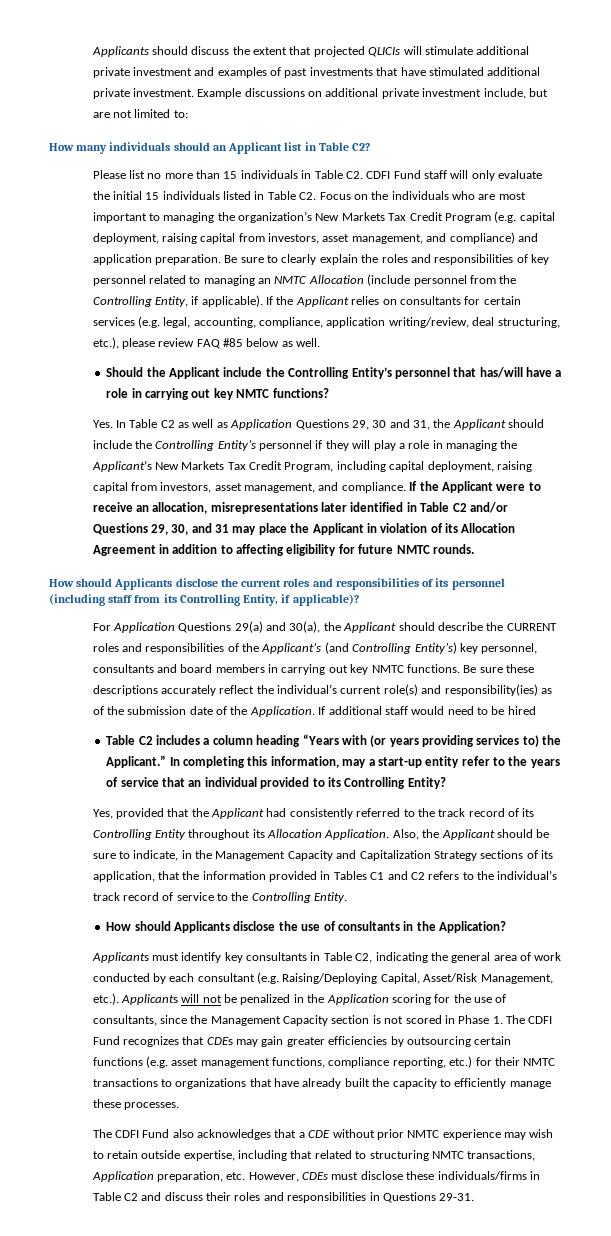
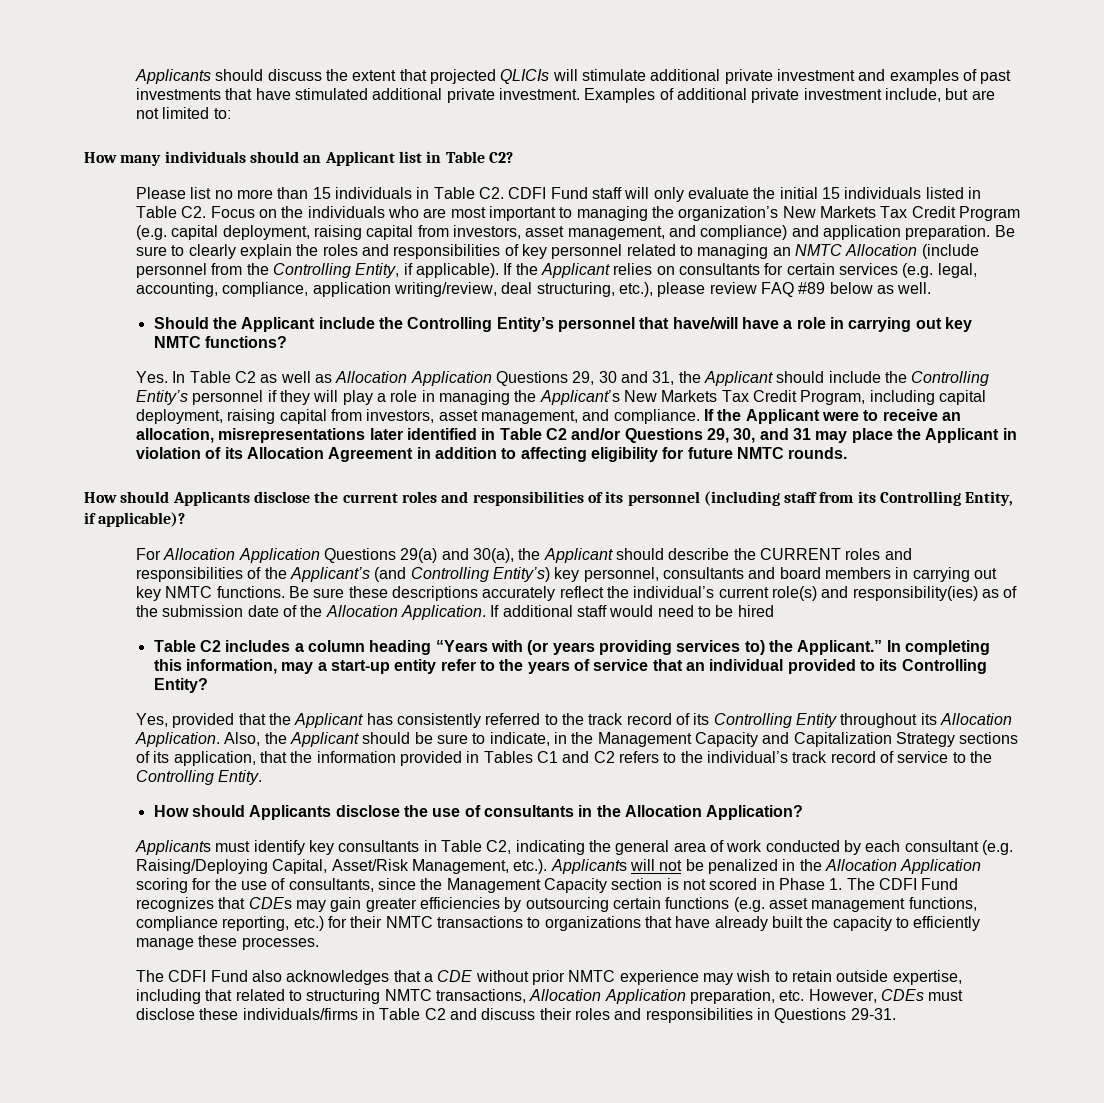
- Example discussions on additional private investment include, but are not limited to:
+ Examples of additional private investment include, but are not limited to:
- If the Applicant relies on consultants for certain services (e.g. legal, accounting, compliance, application writing/review, deal structuring, etc.), please review FAQ #85 below as well.
+ If the Applicant relies on consultants for certain services (e.g. legal, accounting, compliance, application writing/review, deal structuring, etc.), please review FAQ #89 below as well.
- Should the Applicant include the Controlling Entity’s personnel that has/will have a role in carrying out key NMTC functions?
+ Should the Applicant include the Controlling Entity’s personnel that have/will have a role in carrying out key NMTC functions?
- Yes. In Table C2 as well as Application Questions 29, 30 and 31, the Applicant should include the Controlling Entity’s personnel if they will play a role in managing the Applicant’s New Markets Tax Credit Program, including capital deployment, raising capital from investors, asset management, and compliance.
+ Yes. In Table C2 as well as Allocation Application Questions 29, 30 and 31, the Applicant should include the Controlling Entity’s personnel if they will play a role in managing the Applicant’s New Markets Tax Credit Program, including capital deployment, raising capital from investors, asset management, and compliance.
- For Application Questions 29(a) and 30(a), the Applicant should describe the CURRENT roles and responsibilities of the Applicant’s (and Controlling Entity’s) key personnel, consultants and board members in carrying out key NMTC functions.
+ For Allocation Application Questions 29(a) and 30(a), the Applicant should describe the CURRENT roles and responsibilities of the Applicant’s (and Controlling Entity’s) key personnel, consultants and board members in carrying out key NMTC functions.
- Be sure these descriptions accurately reflect the individual’s current role(s) and responsibility(ies) as of the submission date of the Application.
+ Be sure these descriptions accurately reflect the individual’s current role(s) and responsibility(ies) as of the submission date of the Allocation Application.
- Yes, provided that the Applicant had consistently referred to the track record of its Controlling Entity throughout its Allocation Application.
+ Yes, provided that the Applicant has consistently referred to the track record of its Controlling Entity throughout its Allocation Application.
- How should Applicants disclose the use of consultants in the Application?
+ How should Applicants disclose the use of consultants in the Allocation Application?
- Applicants must identify key consultants in Table C2, indicating the general area of work conducted by each consultant (e.g. Raising/Deploying Capital, Asset/Risk Management, etc.). Applicants will not be penalized in the Application scoring for the use of consultants, since the Management Capacity section is not scored in Phase 1. The CDFI Fund recognizes that CDEs may gain greater efficiencies by outsourcing certain functions (e.g. asset management functions, compliance reporting, etc.) for their NMTC transactions to organizations that have already built the capacity to efficiently manage these processes.
+ Applicants must identify key consultants in Table C2, indicating the general area of work conducted by each consultant (e.g. Raising/Deploying Capital, Asset/Risk Management, etc.). Applicants will not be penalized in the Allocation Application scoring for the use of consultants, since the Management Capacity section is not scored in Phase 1. The CDFI Fund recognizes that CDEs may gain greater efficiencies by outsourcing certain functions (e.g. asset management functions, compliance reporting, etc.) for their NMTC transactions to organizations that have already built the capacity to efficiently manage these processes.
- The CDFI Fund also acknowledges that a CDE without prior NMTC experience may wish to retain outside expertise, including that related to structuring NMTC transactions, Application preparation, etc. However, CDEs must disclose these individuals/firms in Table C2 and discuss their roles and responsibilities in Questions 29-31.
+ The CDFI Fund also acknowledges that a CDE without prior NMTC experience may wish to retain outside expertise, including that related to structuring NMTC transactions, Allocation Application preparation, etc. However, CDEs must disclose these individuals/firms in Table C2 and discuss their roles and responsibilities in Questions 29-31.

